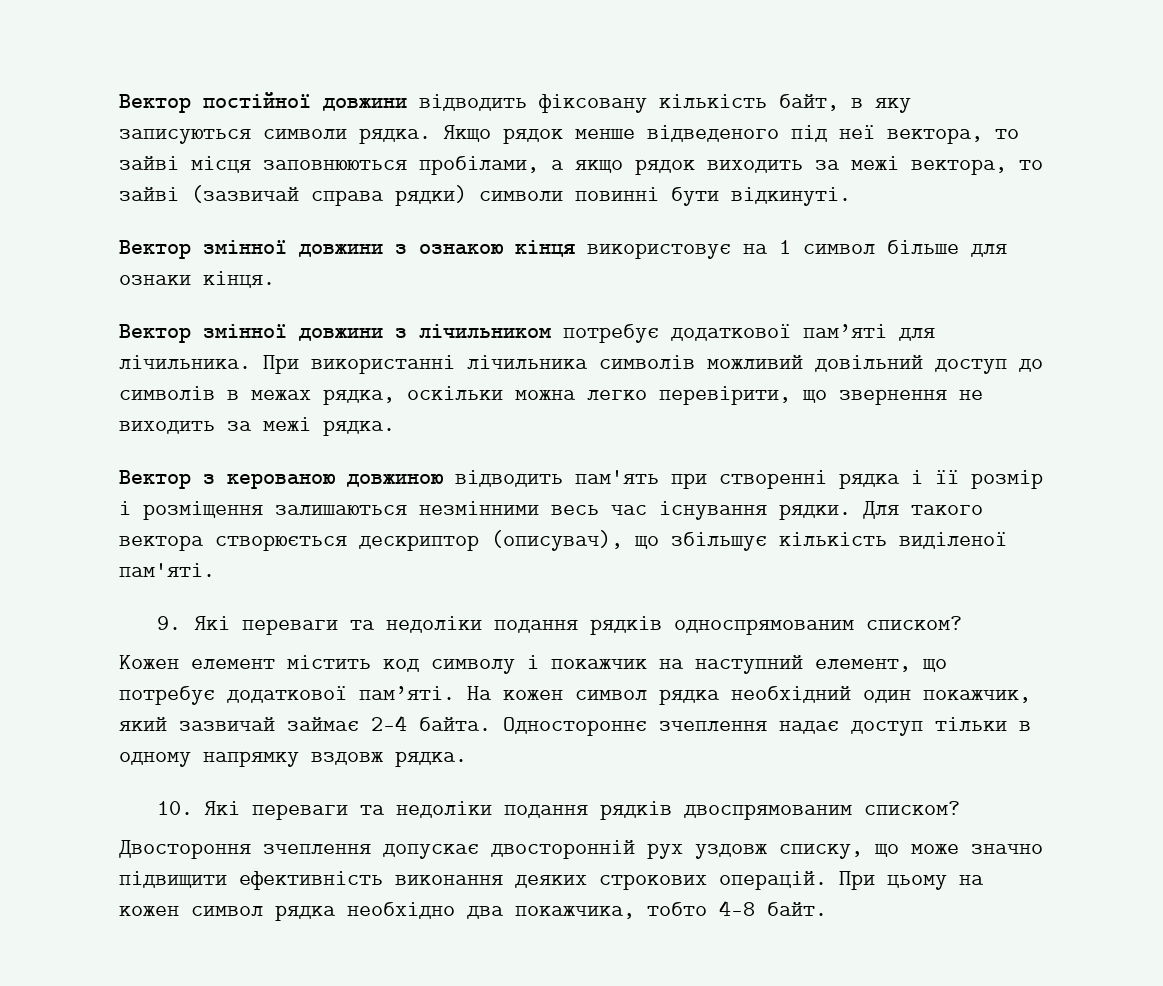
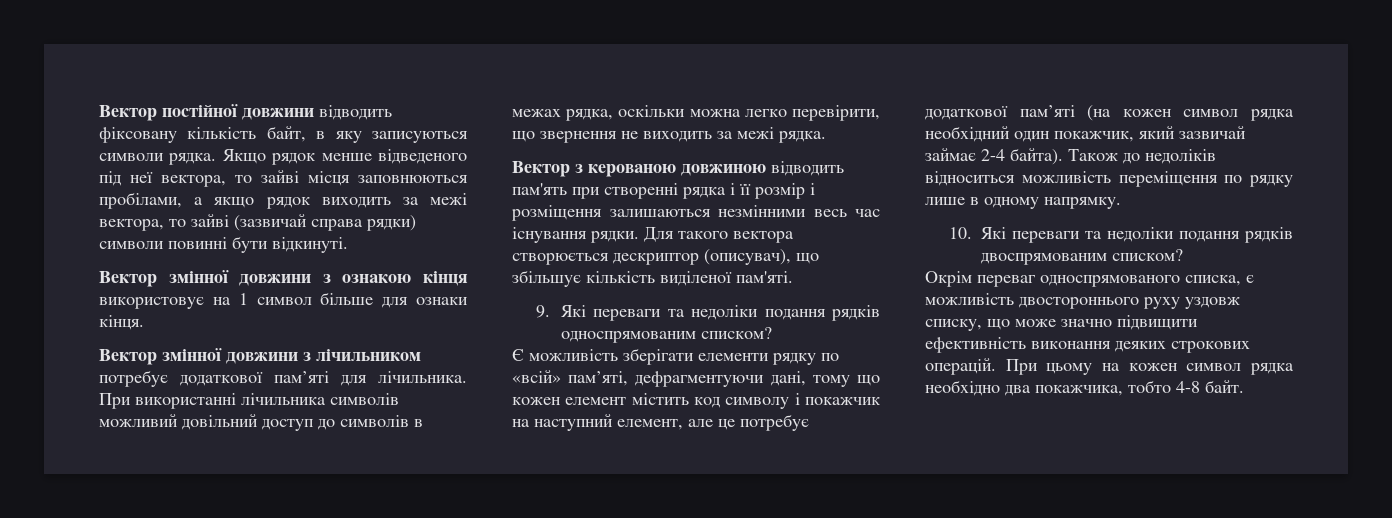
- Кожен елемент містить код символу і покажчик на наступний елемент, що потребує додаткової пам’яті. На кожен символ рядка необхідний один покажчик, який зазвичай займає 2-4 байта. Одностороннє зчеплення надає доступ тільки в одному напрямку вздовж рядка.
+ Є можливість зберігати елементи рядку по «всій» пам’яті, дефрагментуючи дані, тому що кожен елемент містить код символу і покажчик на наступний елемент, але це потребує додаткової пам’яті (на кожен символ рядка необхідний один покажчик, який зазвичай займає 2-4 байта). Також до недоліків відноситься можливість переміщення по рядку лише в одному напрямку.
- Двостороння зчеплення допускає двосторонній рух уздовж списку, що може значно підвищити ефективність виконання деяких строкових операцій.
+ Окрім переваг односпрямованого списка, є можливість двостороннього руху уздовж списку, що може значно підвищити ефективність виконання деяких строкових операцій.

